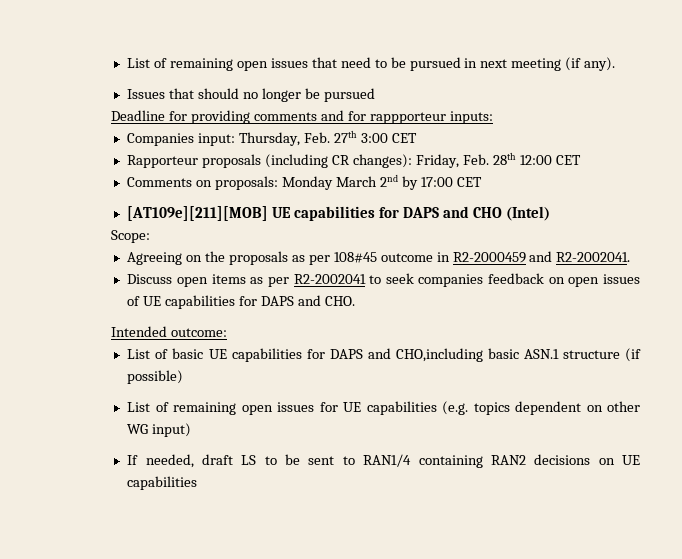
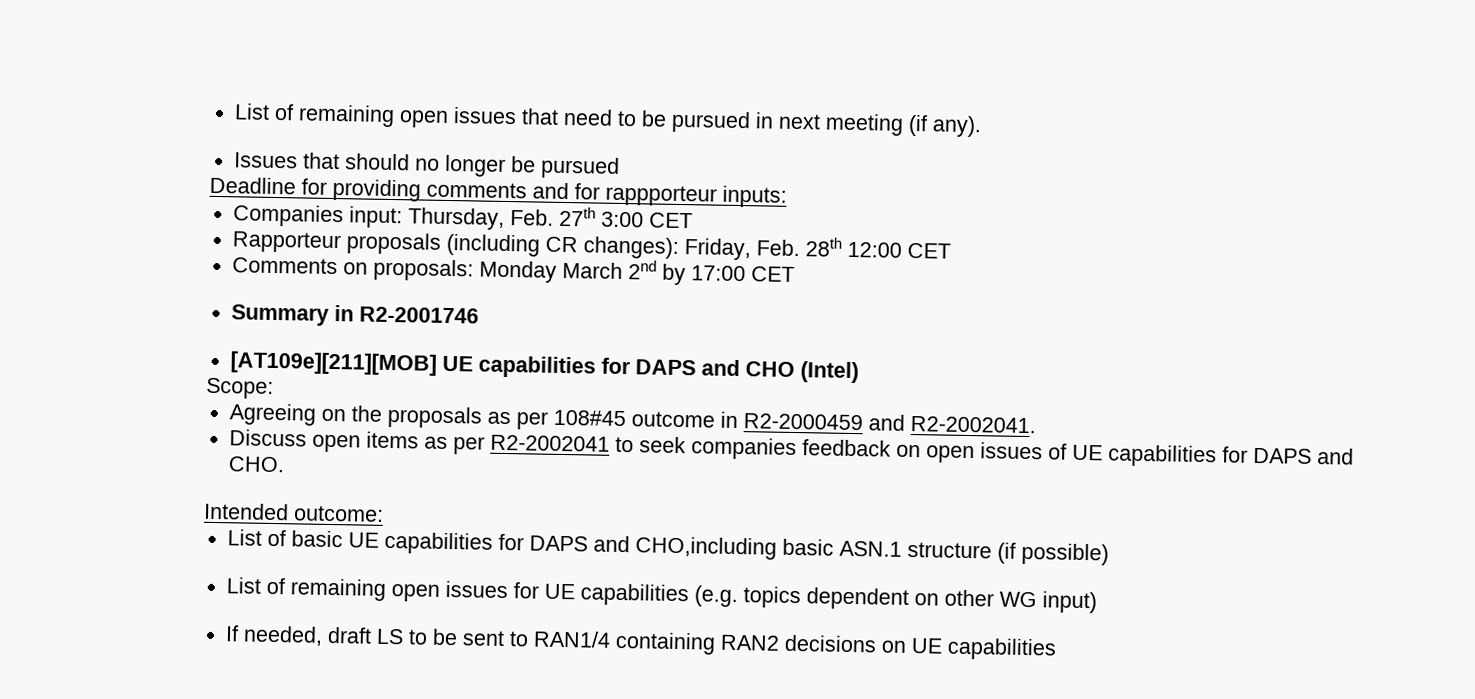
+ Summary in R2-2001746

